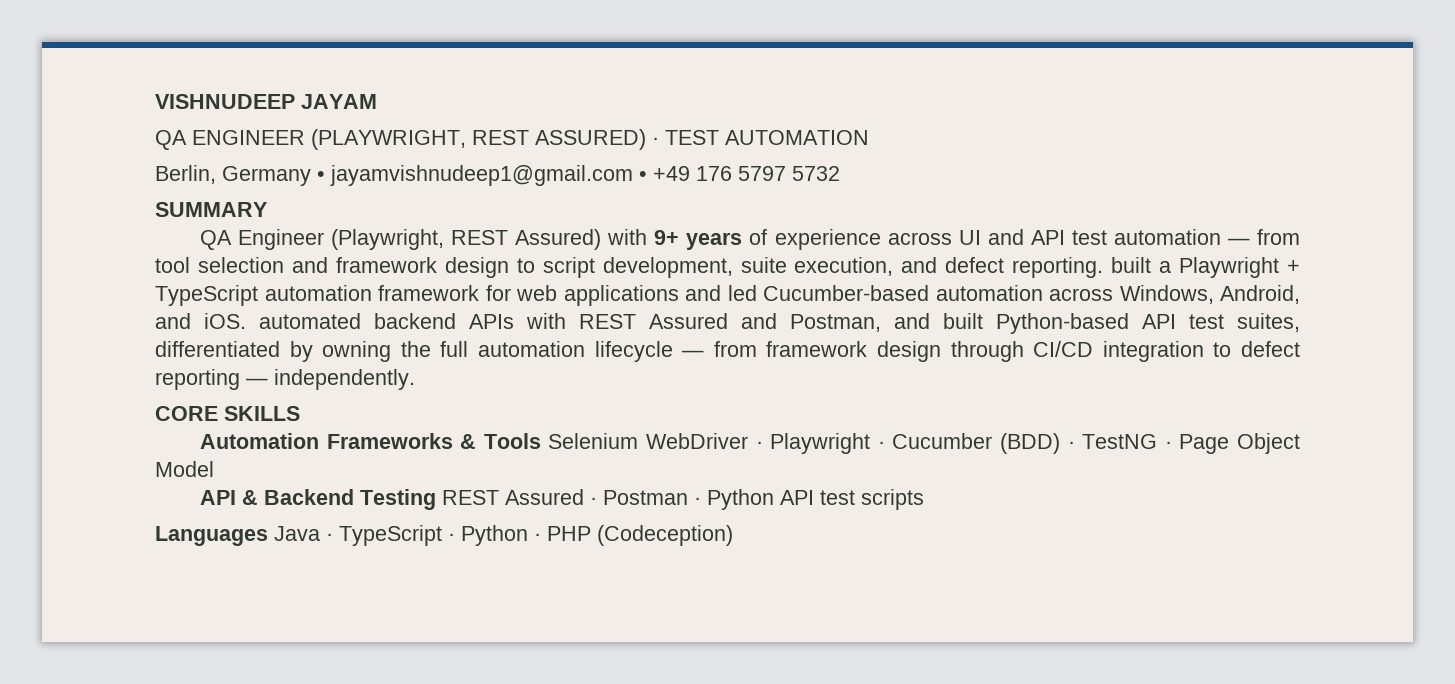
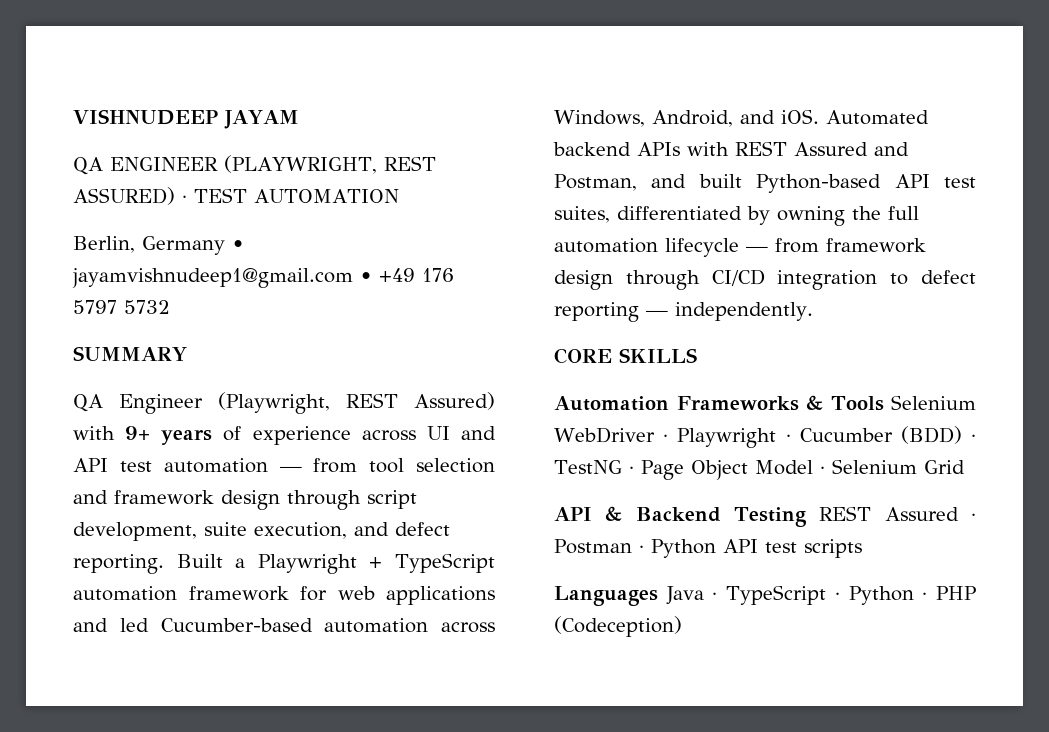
- QA Engineer (Playwright, REST Assured) with 9+ years of experience across UI and API test automation — from tool selection and framework design to script development, suite execution, and defect reporting. built a Playwright + TypeScript automation framework for web applications and led Cucumber-based automation across Windows, Android, and iOS. automated backend APIs with REST Assured and Postman, and built Python-based API test suites, differentiated by owning the full automation lifecycle — from framework design through CI/CD integration to defect reporting — independently.
+ QA Engineer (Playwright, REST Assured) with 9+ years of experience across UI and API test automation — from tool selection and framework design through script development, suite execution, and defect reporting. Built a Playwright + TypeScript automation framework for web applications and led Cucumber-based automation across Windows, Android, and iOS. Automated backend APIs with REST Assured and Postman, and built Python-based API test suites, differentiated by owning the full automation lifecycle — from framework design through CI/CD integration to defect reporting — independently.
- Automation Frameworks & Tools Selenium WebDriver · Playwright · Cucumber (BDD) · TestNG · Page Object Model
+ Automation Frameworks & Tools Selenium WebDriver · Playwright · Cucumber (BDD) · TestNG · Page Object Model · Selenium Grid

